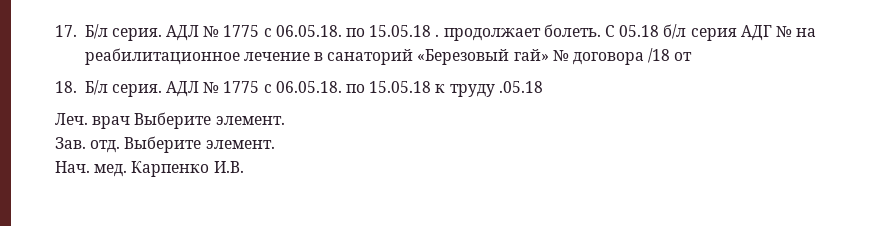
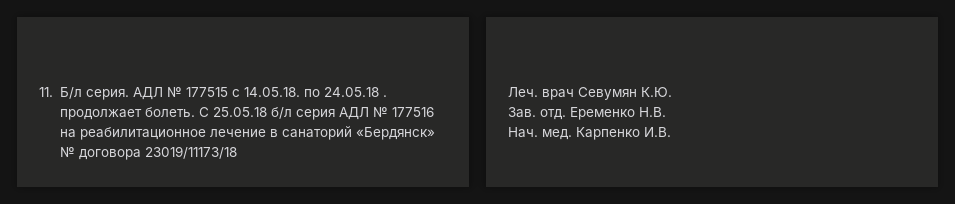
- 17. Б/л серия. АДЛ № 1775 с 06.05.18. по 15.05.18 . продолжает болеть.
+ 11. Б/л серия. АДЛ № 177515 с 14.05.18. по 24.05.18 . продолжает болеть.
- С 05.18 б/л серия АДГ № на реабилитационное лечение в санаторий «Березовый гай» № договора /18 от
- 18. Б/л серия. АДЛ № 1775 с 06.05.18. по 15.05.18 к труду .05.18
+ С 25.05.18 б/л серия АДЛ № 177516 на реабилитационное лечение в санаторий «Бердянск» № договора 23019/11173/18
- Леч. врач Выберите элемент.
+ Леч. врач Севумян К.Ю.
- Зав. отд. Выберите элемент.
+ Зав. отд. Еременко Н.В.

